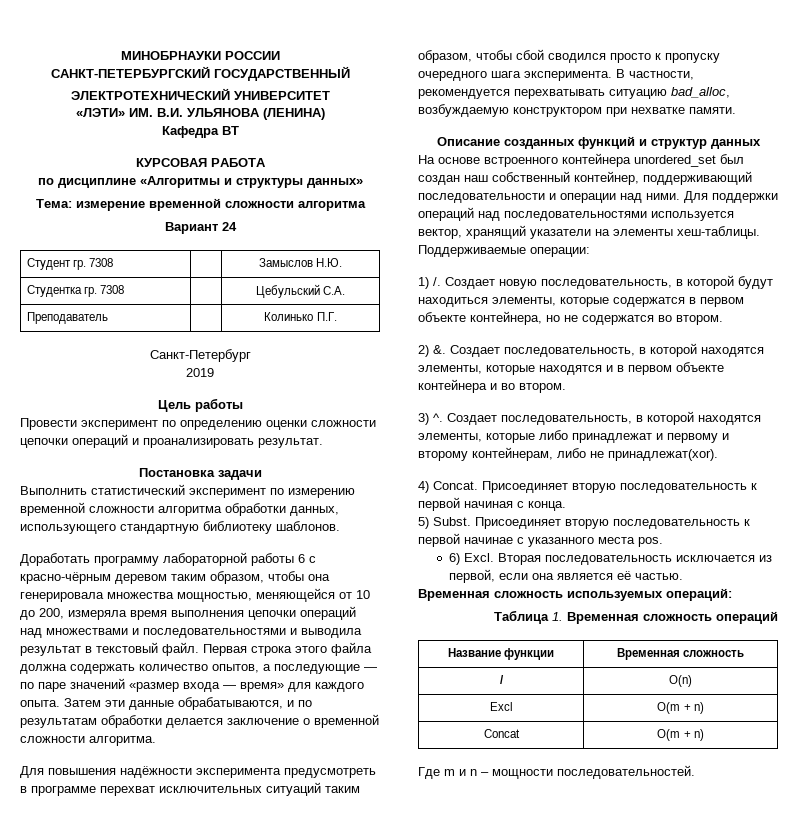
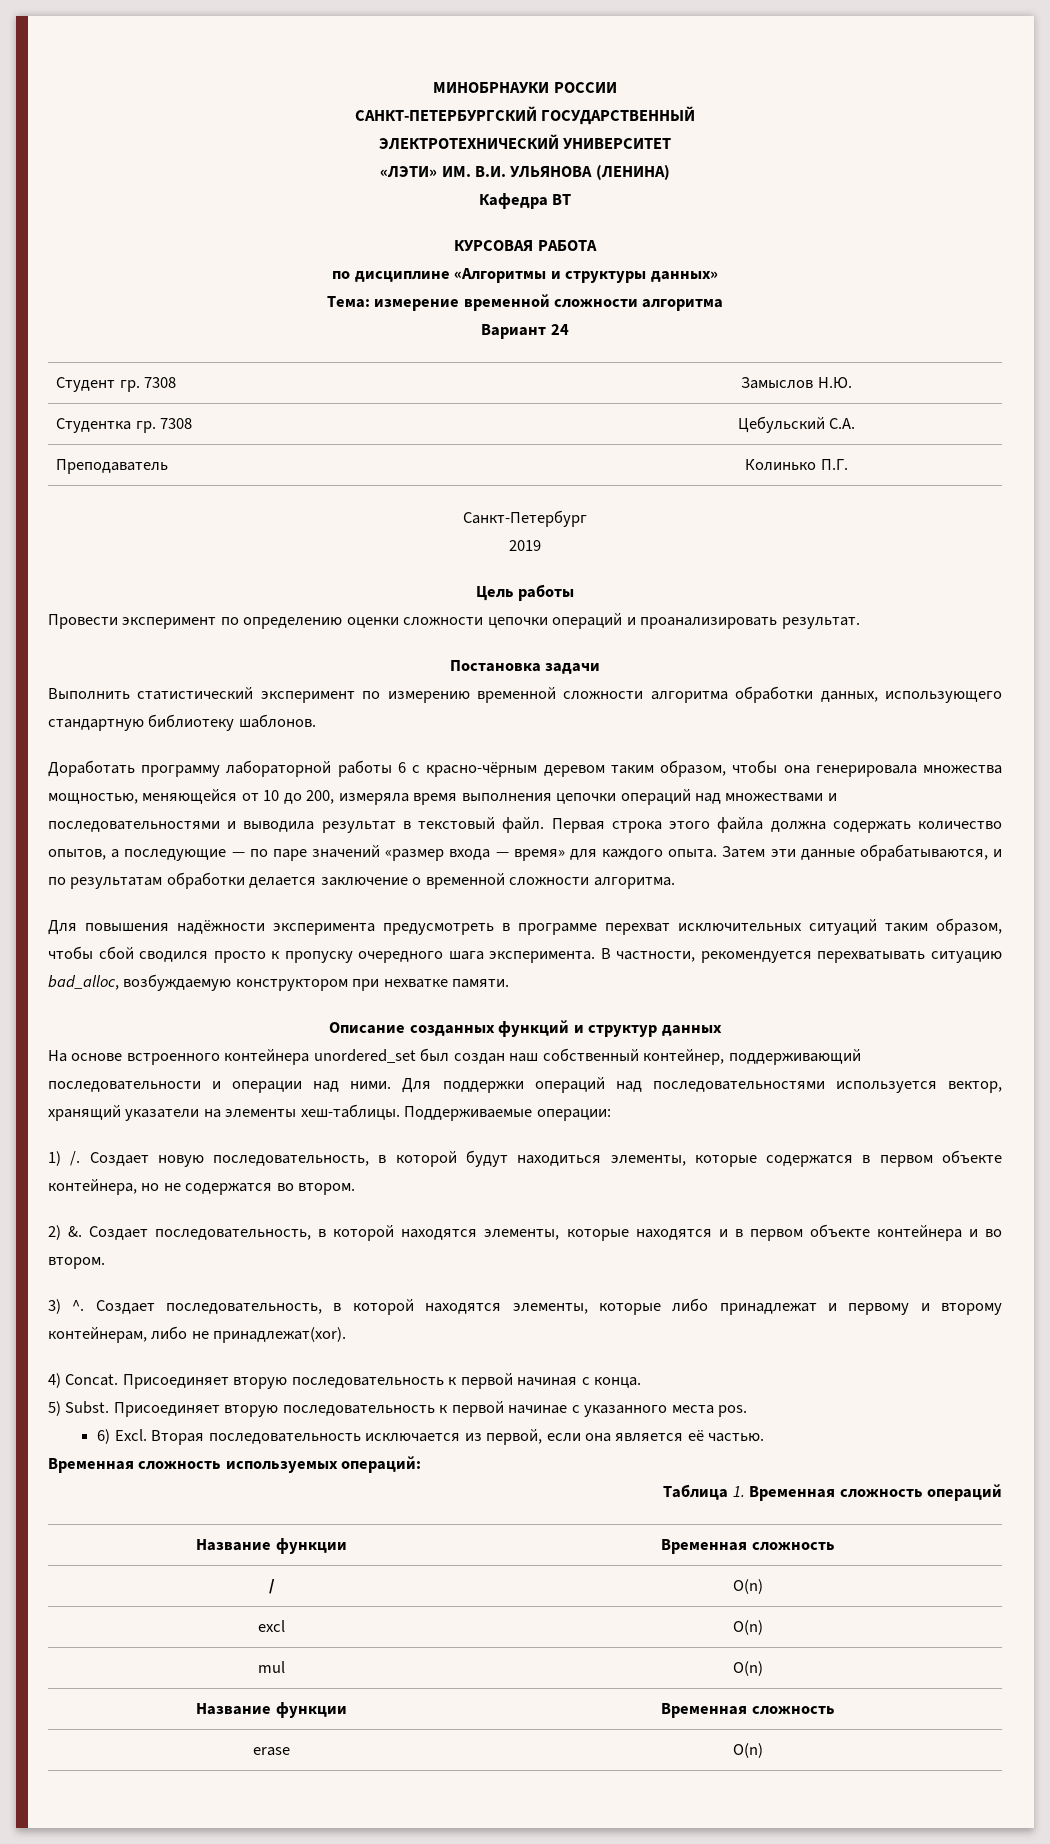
- Excl | O(m + n)
- Concat | O(m + n)
- Где m и n – мощности последовательностей.
+ excl | O(n)
+ mul | O(n)
+ Название функции | Временная сложность
+ erase | O(n)

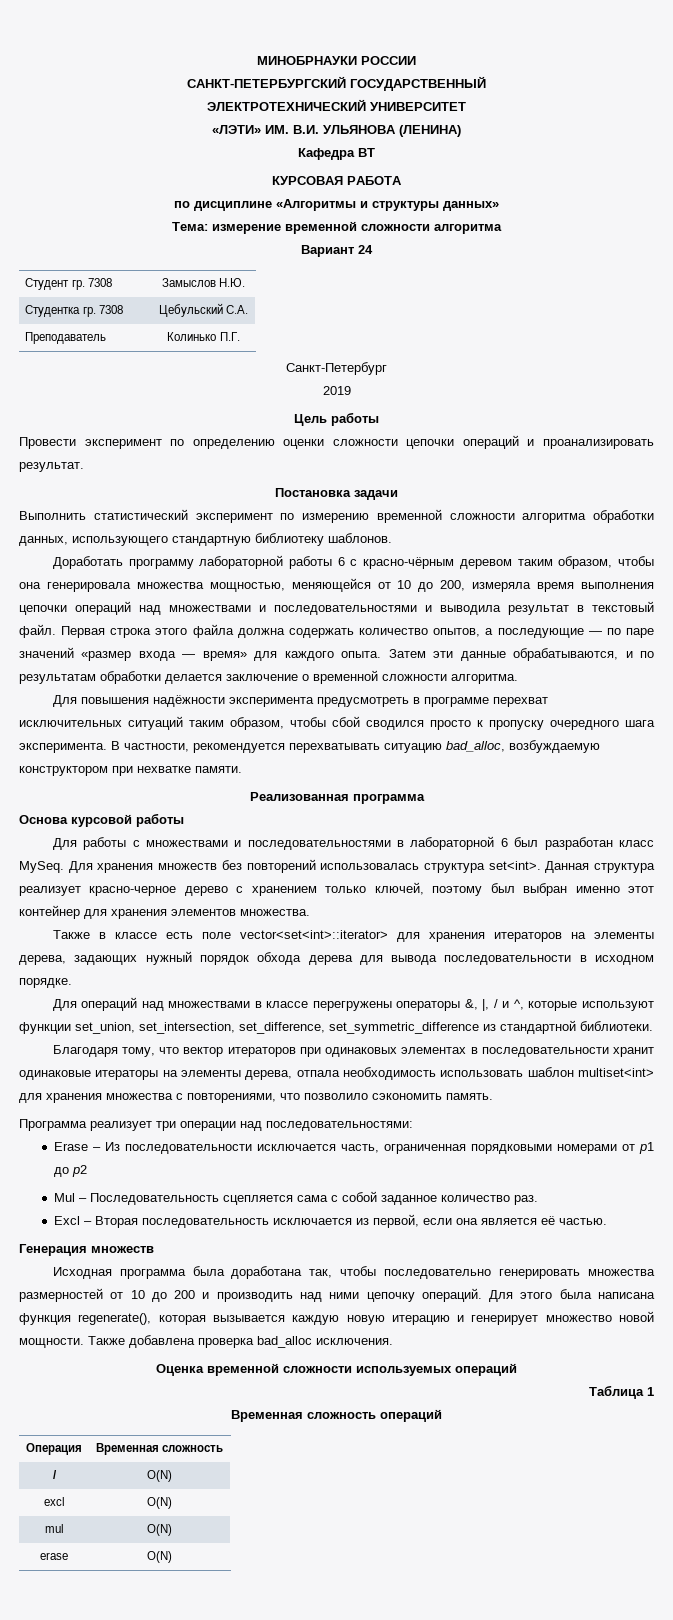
- Описание созданных функций и структур данных
- На основе встроенного контейнера unordered_set был создан наш собственный контейнер, поддерживающий последовательности и операции над ними. Для поддержки операций над последовательностями используется вектор, хранящий указатели на элементы хеш-таблицы. Поддерживаемые операции:
- 1) /. Создает новую последовательность, в которой будут находиться элементы, которые содержатся в первом объекте контейнера, но не содержатся во втором.
- 2) &. Создает последовательность, в которой находятся элементы, которые находятся и в первом объекте контейнера и во втором.
- 3) ^. Создает последовательность, в которой находятся элементы, которые либо принадлежат и первому и второму контейнерам, либо не принадлежат(xor).
- 4) Concat. Присоединяет вторую последовательность к первой начиная с конца.
- 5) Subst. Присоединяет вторую последовательность к первой начинае с указанного места pos.
- 6) Excl. Вторая последовательность исключается из первой, если она является её частью.
+ Реализованная программа
+ Основа курсовой работы
+ Для работы с множествами и последовательностями в лабораторной 6 был разработан класс MySeq. Для хранения множеств без повторений использовалась структура set<int>. Данная структура реализует красно-черное дерево с хранением только ключей, поэтому был выбран именно этот контейнер для хранения элементов множества.
+ Также в классе есть поле vector<set<int>::iterator> для хранения итераторов на элементы дерева, задающих нужный порядок обхода дерева для вывода последовательности в исходном порядке.
+ Для операций над множествами в классе перегружены операторы &, |, / и ^, которые используют функции set_union, set_intersection, set_difference, set_symmetric_difference из стандартной библиотеки.
+ Благодаря тому, что вектор итераторов при одинаковых элементах в последовательности хранит одинаковые итераторы на элементы дерева, отпала необходимость использовать шаблон multiset<int> для хранения множества с повторениями, что позволило сэкономить память.
+ Программа реализует три операции над последовательностями:
+ Erase – Из последовательности исключается часть, ограниченная порядковыми номерами от p1 до p2
+ Mul – Последовательность сцепляется сама с собой заданное количество раз.
+ Excl – Вторая последовательность исключается из первой, если она является её частью.
- Временная сложность используемых операций:
+ Генерация множеств
+ Исходная программа была доработана так, чтобы последовательно генерировать множества размерностей от 10 до 200 и производить над ними цепочку операций. Для этого была написана функция regenerate(), которая вызывается каждую новую итерацию и генерирует множество новой мощности. Также добавлена проверка bad_alloc исключения.
+ Оценка временной сложности используемых операций
- Таблица 1. Временная сложность операций
- Название функции | Временная сложность
+ Таблица 1
+ Временная сложность операций
+ Операция | Временная сложность
- / | O(n)
+ / | O(N)
- excl | O(n)
+ excl | O(N)
- mul | O(n)
- Название функции | Временная сложность
+ mul | O(N)
- erase | O(n)
+ erase | O(N)

